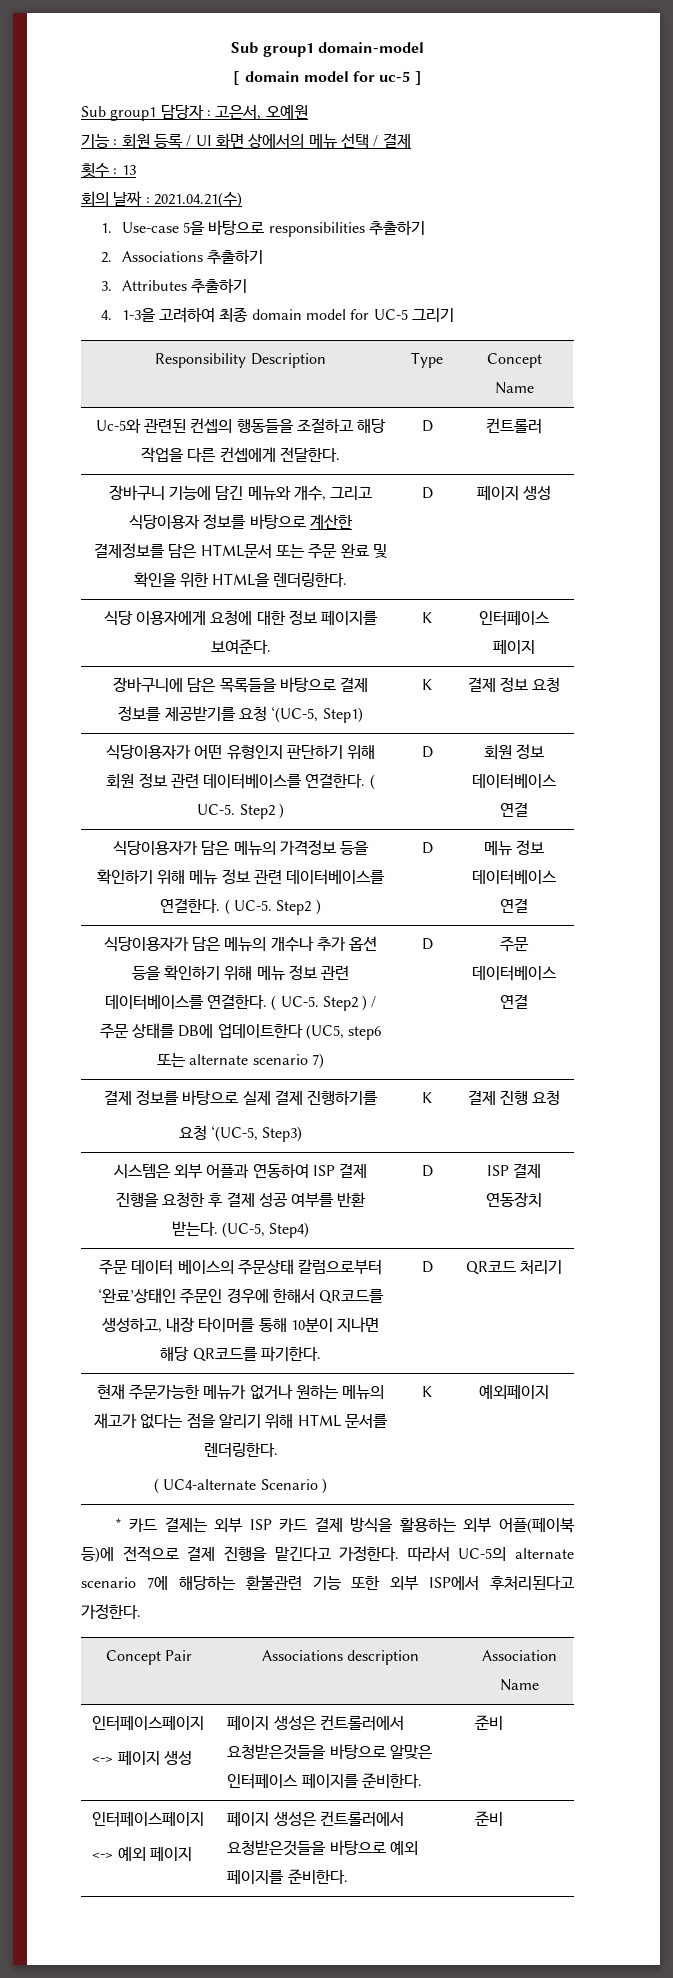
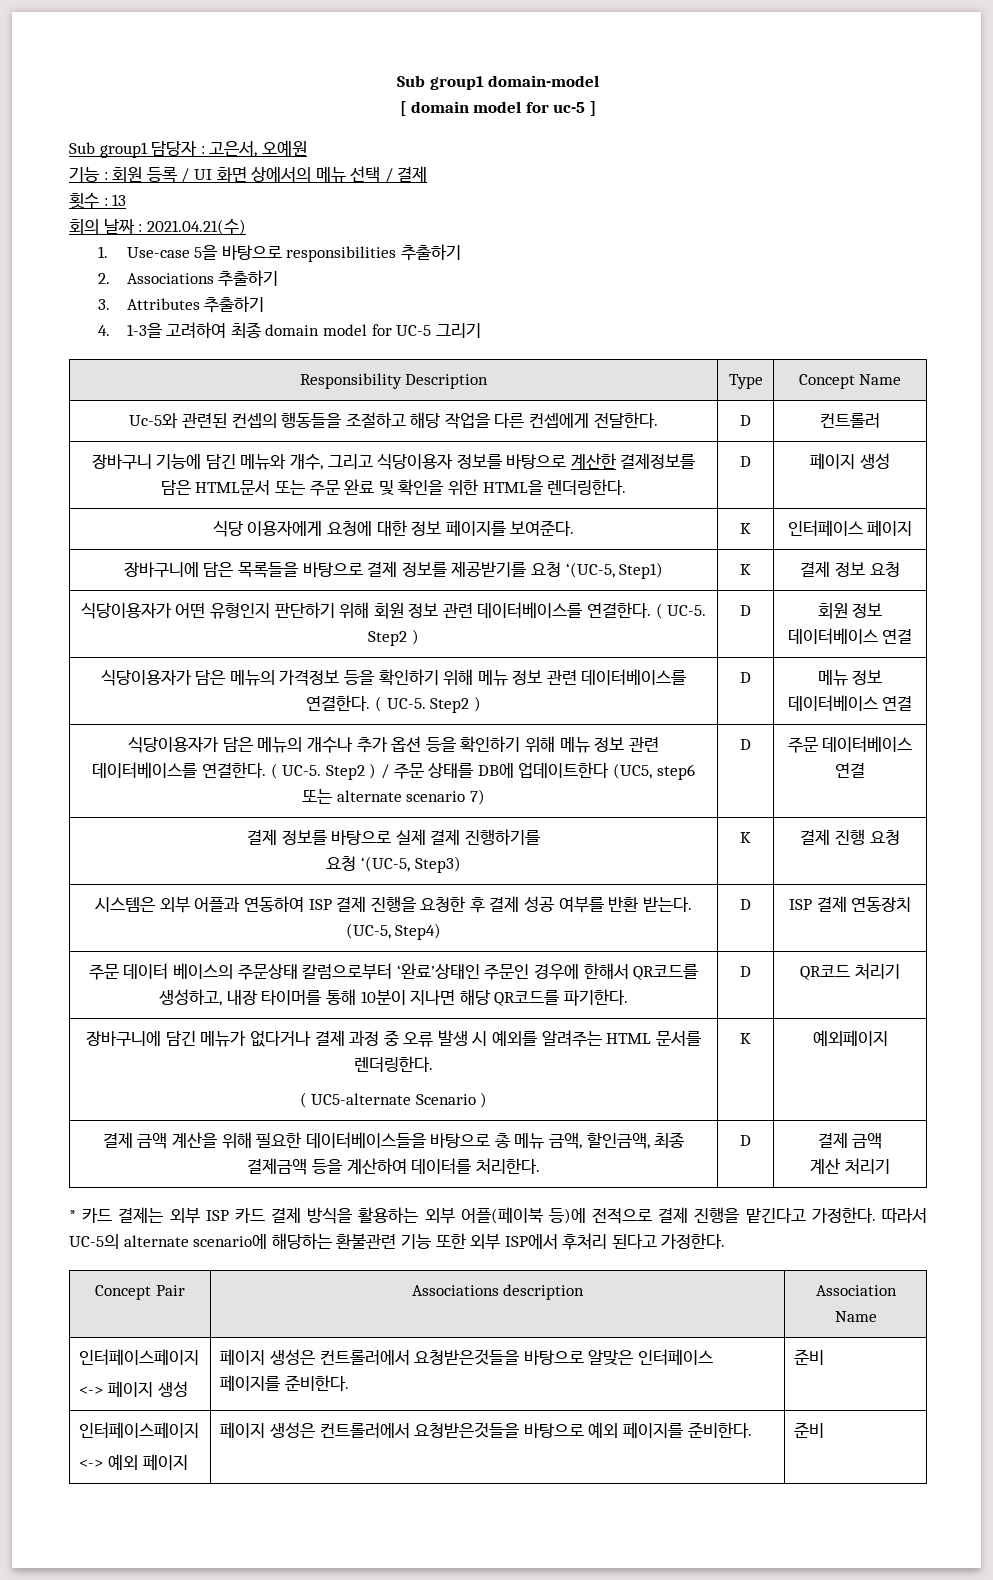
- 현재 주문가능한 메뉴가 없거나 원하는 메뉴의 재고가 없다는 점을 알리기 위해 HTML 문서를 렌더링한다.
- ( UC4-alternate Scenario ) | K | 예외페이지
+ 장바구니에 담긴 메뉴가 없다거나 결제 과정 중 오류 발생 시 예외를 알려주는 HTML 문서를 렌더링한다.
+ ( UC5-alternate Scenario ) | K | 예외페이지
+ 결제 금액 계산을 위해 필요한 데이터베이스들을 바탕으로 총 메뉴 금액, 할인금액, 최종 결제금액 등을 계산하여 데이터를 처리한다. | D | 결제 금액
+ 계산 처리기
- 따라서 UC-5의 alternate scenario 7에 해당하는 환불관련 기능 또한 외부 ISP에서 후처리된다고 가정한다.
+ 따라서 UC-5의 alternate scenario에 해당하는 환불관련 기능 또한 외부 ISP에서 후처리 된다고 가정한다.

